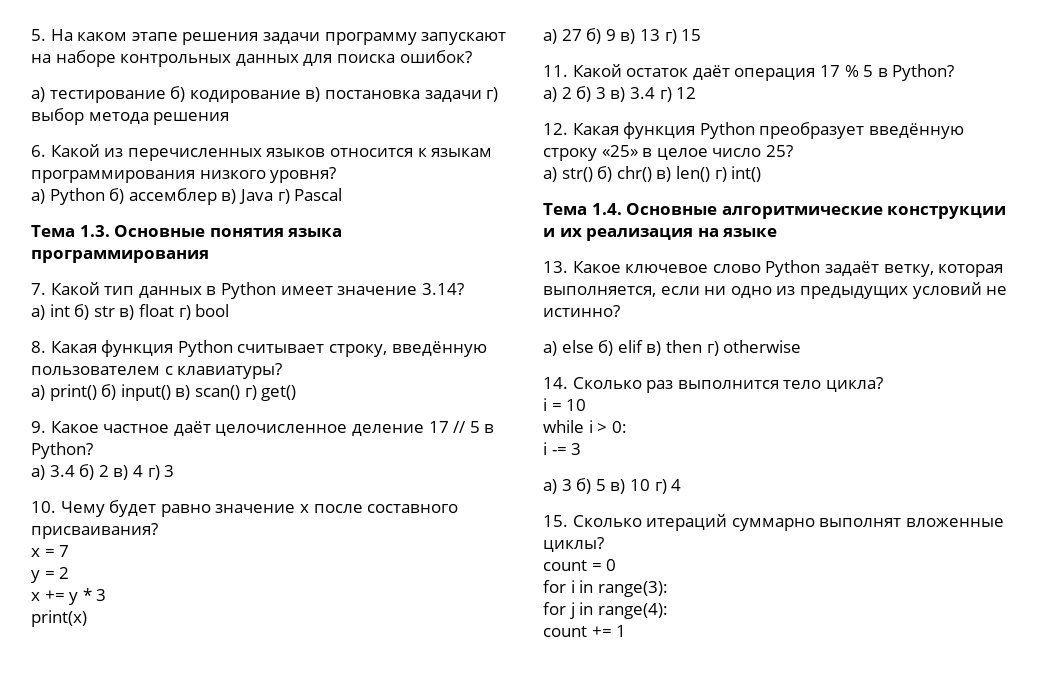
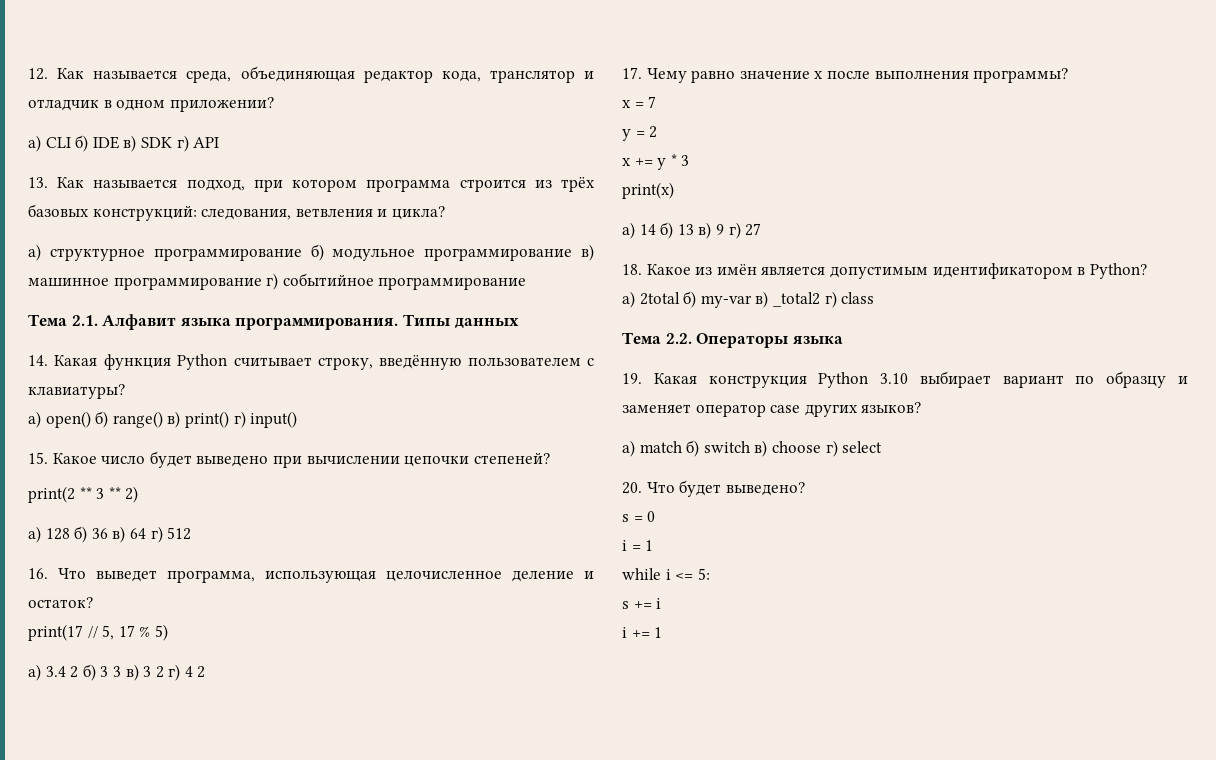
- 5. На каком этапе решения задачи программу запускают на наборе контрольных данных для поиска ошибок?
- а) тестирование б) кодирование в) постановка задачи г) выбор метода решения
- 6. Какой из перечисленных языков относится к языкам программирования низкого уровня?
- а) Python б) ассемблер в) Java г) Pascal
- Тема 1.3. Основные понятия языка программирования
- 7. Какой тип данных в Python имеет значение 3.14?
- а) int б) str в) float г) bool
- 8. Какая функция Python считывает строку, введённую пользователем с клавиатуры?
+ 12. Как называется среда, объединяющая редактор кода, транслятор и отладчик в одном приложении?
+ а) CLI б) IDE в) SDK г) API
+ 13. Как называется подход, при котором программа строится из трёх базовых конструкций: следования, ветвления и цикла?
+ а) структурное программирование б) модульное программирование в) машинное программирование г) событийное программирование
+ Тема 2.1. Алфавит языка программирования. Типы данных
+ 14. Какая функция Python считывает строку, введённую пользователем с клавиатуры?
- а) print() б) input() в) scan() г) get()
- 9. Какое частное даёт целочисленное деление 17 // 5 в Python?
- а) 3.4 б) 2 в) 4 г) 3
- 10. Чему будет равно значение x после составного присваивания?
+ а) open() б) range() в) print() г) input()
+ 15. Какое число будет выведено при вычислении цепочки степеней?
+ print(2 ** 3 ** 2)
+ а) 128 б) 36 в) 64 г) 512
+ 16. Что выведет программа, использующая целочисленное деление и остаток?
+ print(17 // 5, 17 % 5)
+ а) 3.4 2 б) 3 3 в) 3 2 г) 4 2
+ 17. Чему равно значение x после выполнения программы?
- а) 27 б) 9 в) 13 г) 15
- 11. Какой остаток даёт операция 17 % 5 в Python?
- а) 2 б) 3 в) 3.4 г) 12
- 12. Какая функция Python преобразует введённую строку «25» в целое число 25?
- а) str() б) chr() в) len() г) int()
- Тема 1.4. Основные алгоритмические конструкции и их реализация на языке
- 13. Какое ключевое слово Python задаёт ветку, которая выполняется, если ни одно из предыдущих условий не истинно?
- а) else б) elif в) then г) otherwise
- 14. Сколько раз выполнится тело цикла?
+ а) 14 б) 13 в) 9 г) 27
+ 18. Какое из имён является допустимым идентификатором в Python?
+ а) 2total б) my-var в) _total2 г) class
+ Тема 2.2. Операторы языка
+ 19. Какая конструкция Python 3.10 выбирает вариант по образцу и заменяет оператор case других языков?
+ а) match б) switch в) choose г) select
+ 20. Что будет выведено?
+ s = 0
- i = 10
+ i = 1
- while i > 0:
- i -= 3
- а) 3 б) 5 в) 10 г) 4
- 15. Сколько итераций суммарно выполнят вложенные циклы?
- count = 0
- for i in range(3):
- for j in range(4):
- count += 1
+ while i <= 5:
+ s += i
+ i += 1

